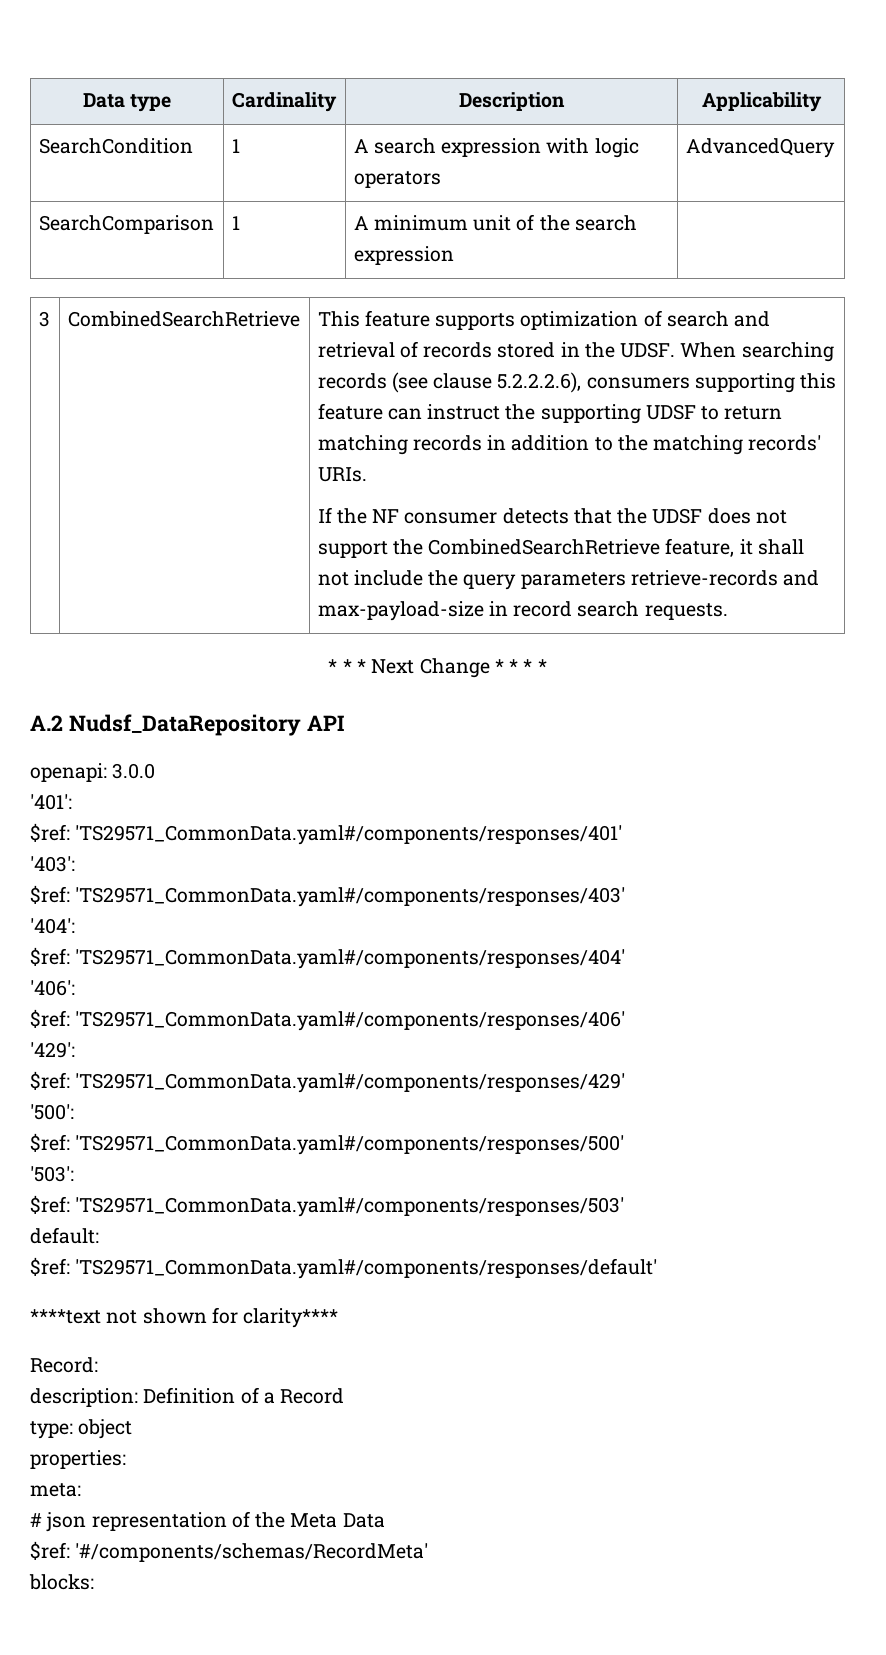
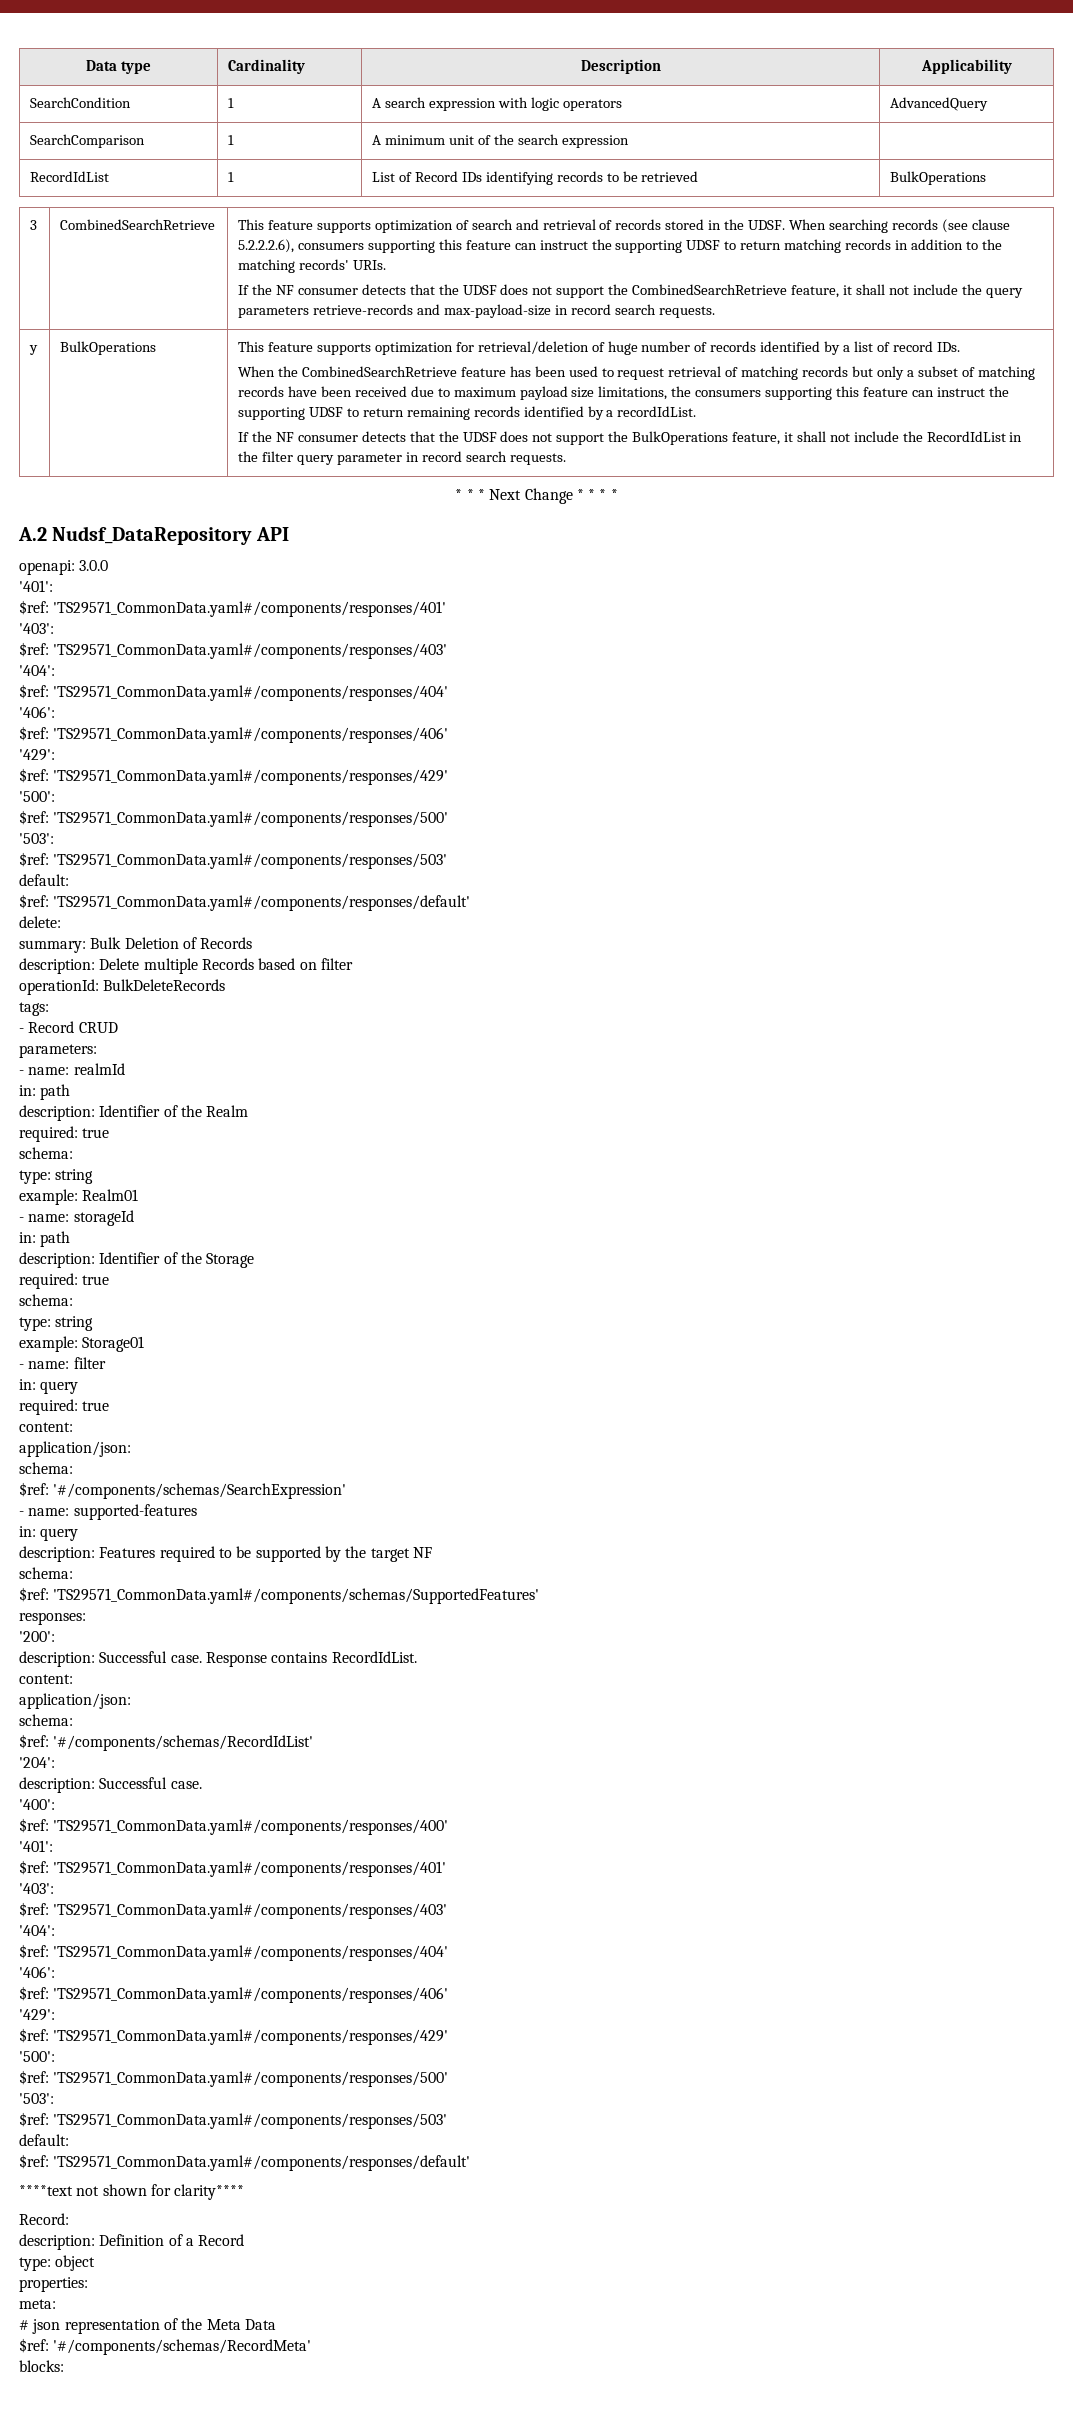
+ RecordIdList | 1 | List of Record IDs identifying records to be retrieved | BulkOperations
+ y | BulkOperations | This feature supports optimization for retrieval/deletion of huge number of records identified by a list of record IDs.
+ When the CombinedSearchRetrieve feature has been used to request retrieval of matching records but only a subset of matching records have been received due to maximum payload size limitations, the consumers supporting this feature can instruct the supporting UDSF to return remaining records identified by a recordIdList.
+ If the NF consumer detects that the UDSF does not support the BulkOperations feature, it shall not include the RecordIdList in the filter query parameter in record search requests.
+ delete:
+ summary: Bulk Deletion of Records
+ description: Delete multiple Records based on filter
+ operationId: BulkDeleteRecords
+ tags:
+ - Record CRUD
+ parameters:
+ - name: realmId
+ in: path
+ description: Identifier of the Realm
+ required: true
+ schema:
+ type: string
+ example: Realm01
+ - name: storageId
+ in: path
+ description: Identifier of the Storage
+ required: true
+ schema:
+ type: string
+ example: Storage01
+ - name: filter
+ in: query
+ required: true
+ content:
+ application/json:
+ schema:
+ $ref: '#/components/schemas/SearchExpression'
+ - name: supported-features
+ in: query
+ description: Features required to be supported by the target NF
+ schema:
+ $ref: 'TS29571_CommonData.yaml#/components/schemas/SupportedFeatures'
+ responses:
+ '200':
+ description: Successful case. Response contains RecordIdList.
+ content:
+ application/json:
+ schema:
+ $ref: '#/components/schemas/RecordIdList'
+ '204':
+ description: Successful case.
+ '400':
+ $ref: 'TS29571_CommonData.yaml#/components/responses/400'
+ '401':
+ $ref: 'TS29571_CommonData.yaml#/components/responses/401'
+ '403':
+ $ref: 'TS29571_CommonData.yaml#/components/responses/403'
+ '404':
+ $ref: 'TS29571_CommonData.yaml#/components/responses/404'
+ '406':
+ $ref: 'TS29571_CommonData.yaml#/components/responses/406'
+ '429':
+ $ref: 'TS29571_CommonData.yaml#/components/responses/429'
+ '500':
+ $ref: 'TS29571_CommonData.yaml#/components/responses/500'
+ '503':
+ $ref: 'TS29571_CommonData.yaml#/components/responses/503'
+ default:
+ $ref: 'TS29571_CommonData.yaml#/components/responses/default'

